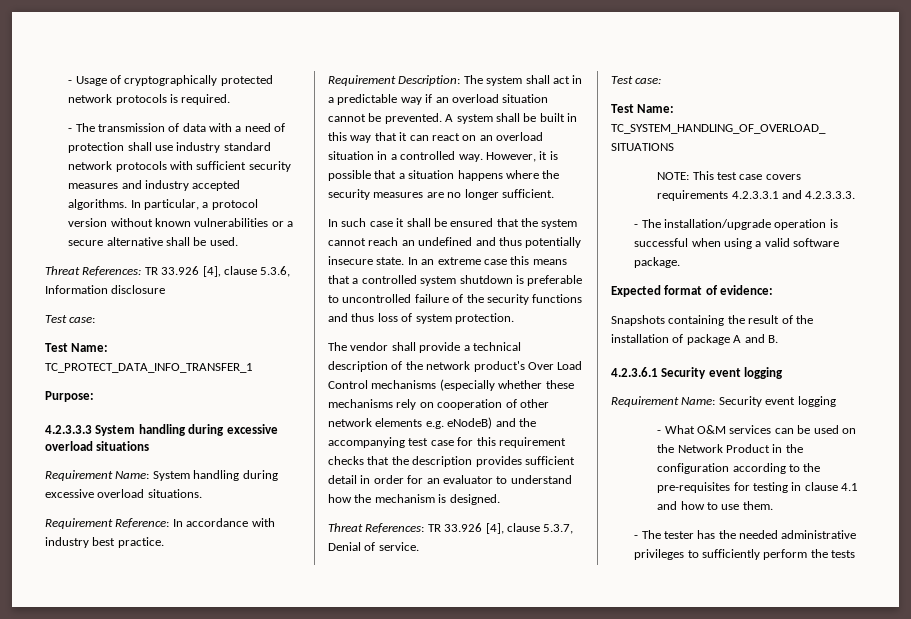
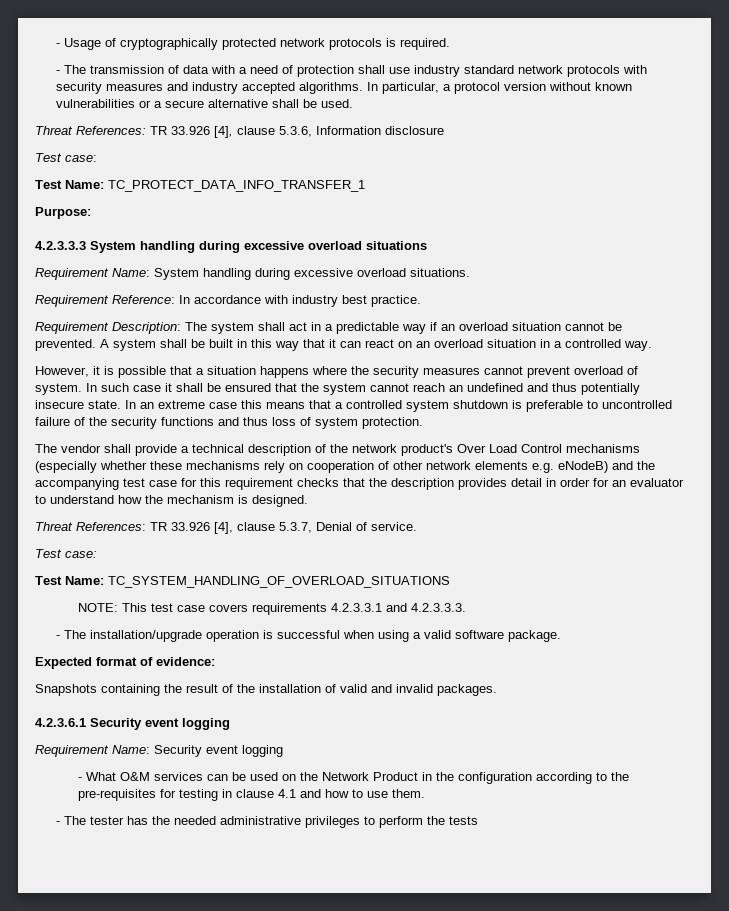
- - The transmission of data with a need of protection shall use industry standard network protocols with sufficient security measures and industry accepted algorithms.
+ - The transmission of data with a need of protection shall use industry standard network protocols with security measures and industry accepted algorithms.
- A system shall be built in this way that it can react on an overload situation in a controlled way. However, it is possible that a situation happens where the security measures are no longer sufficient.
- In such case it shall be ensured that the system cannot reach an undefined and thus potentially insecure state.
+ A system shall be built in this way that it can react on an overload situation in a controlled way.
+ However, it is possible that a situation happens where the security measures cannot prevent overload of system. In such case it shall be ensured that the system cannot reach an undefined and thus potentially insecure state.
- The vendor shall provide a technical description of the network product's Over Load Control mechanisms (especially whether these mechanisms rely on cooperation of other network elements e.g. eNodeB) and the accompanying test case for this requirement checks that the description provides sufficient detail in order for an evaluator to understand how the mechanism is designed.
+ The vendor shall provide a technical description of the network product's Over Load Control mechanisms (especially whether these mechanisms rely on cooperation of other network elements e.g. eNodeB) and the accompanying test case for this requirement checks that the description provides detail in order for an evaluator to understand how the mechanism is designed.
- Snapshots containing the result of the installation of package A and B.
+ Snapshots containing the result of the installation of valid and invalid packages.
- - The tester has the needed administrative privileges to sufficiently perform the tests
+ - The tester has the needed administrative privileges to perform the tests

